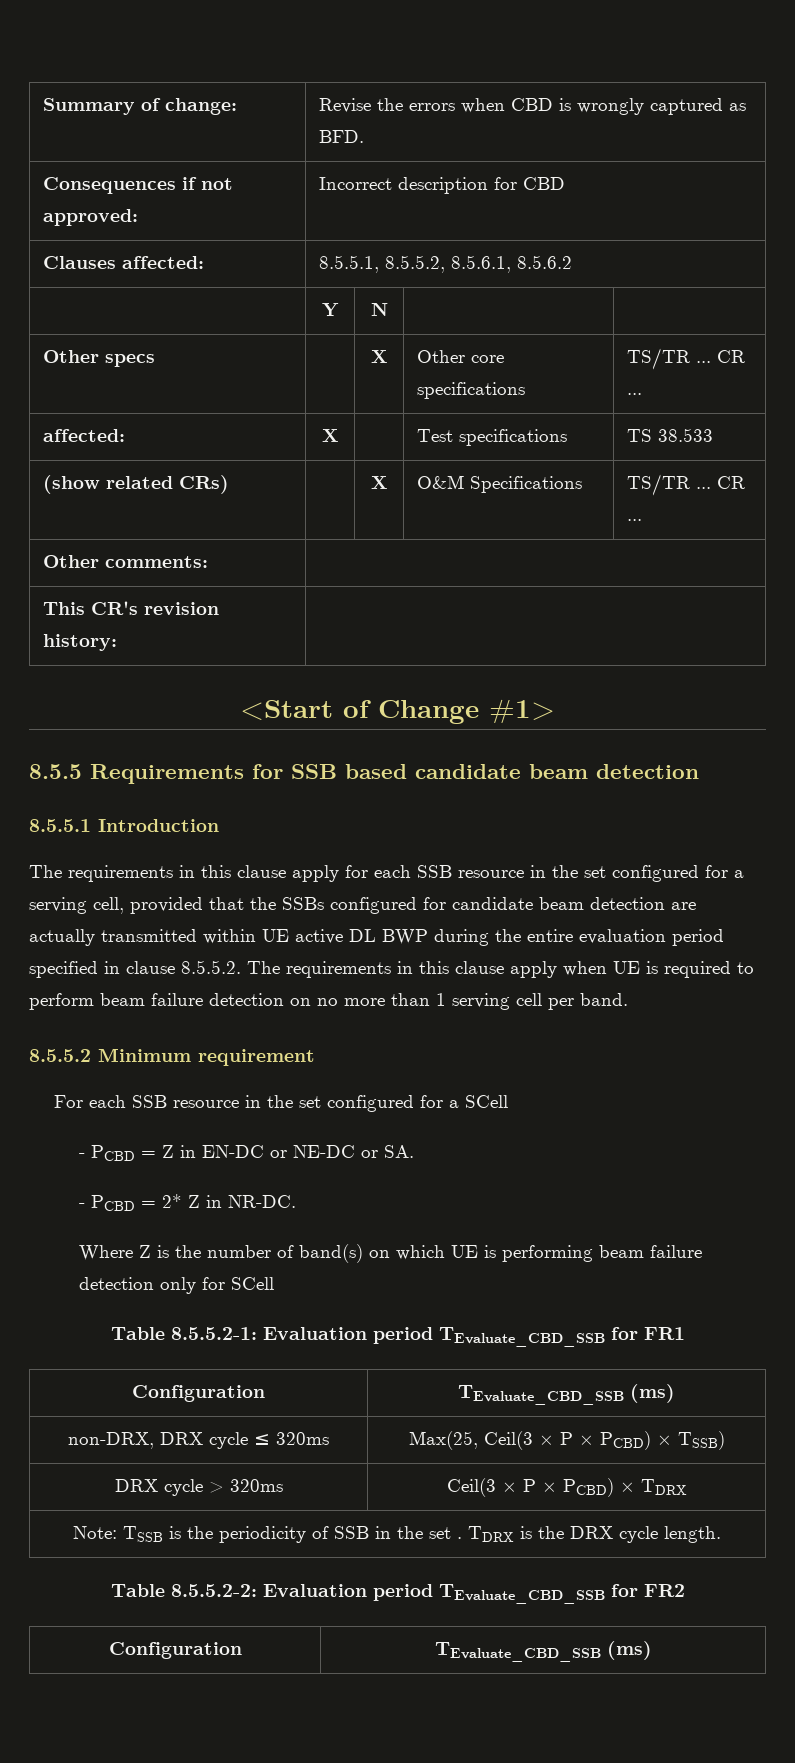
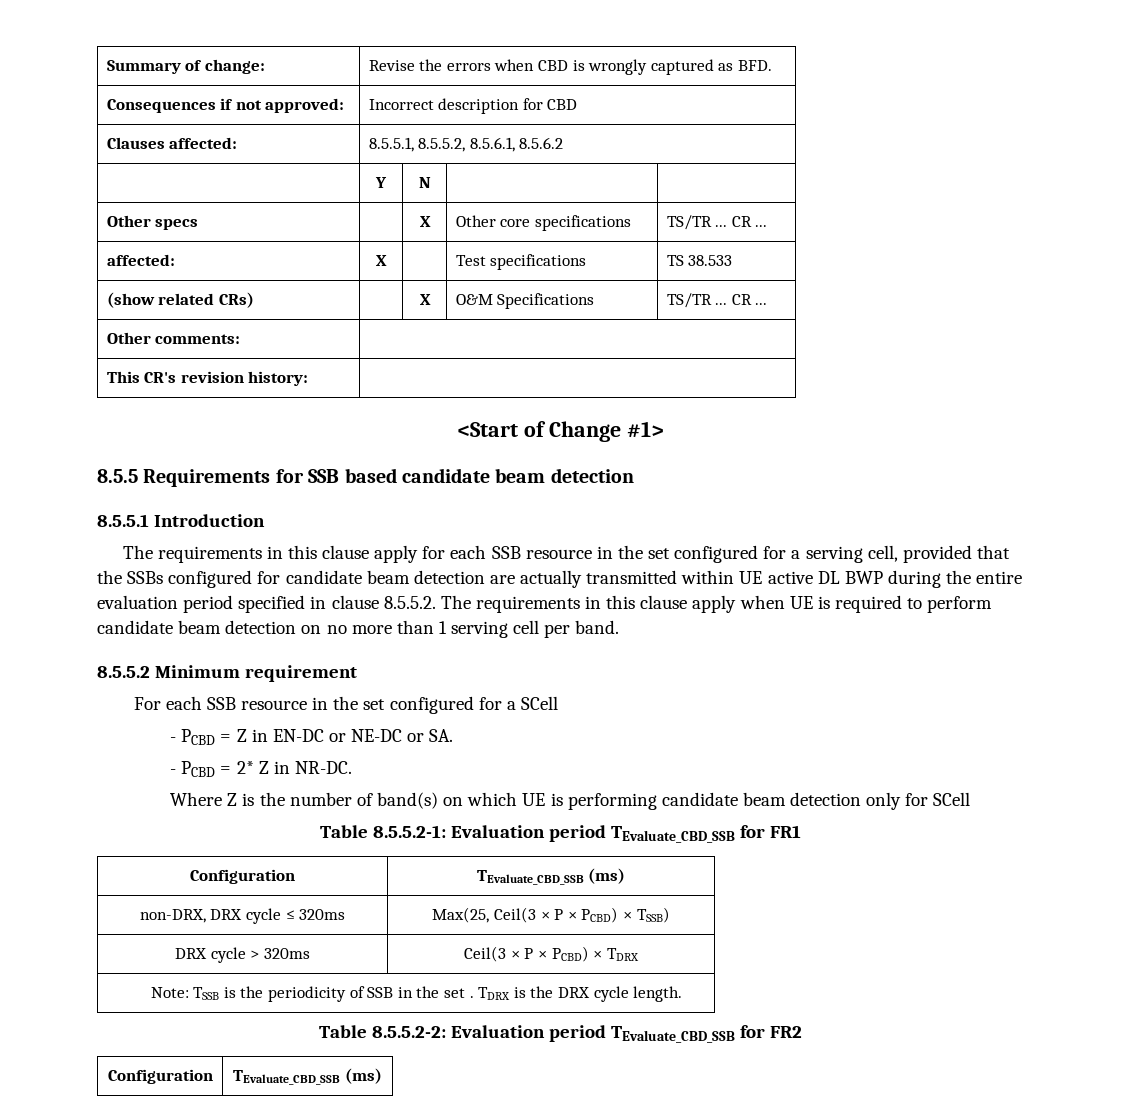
- The requirements in this clause apply for each SSB resource in the set configured for a serving cell, provided that the SSBs configured for candidate beam detection are actually transmitted within UE active DL BWP during the entire evaluation period specified in clause 8.5.5.2. The requirements in this clause apply when UE is required to perform beam failure detection on no more than 1 serving cell per band.
+ The requirements in this clause apply for each SSB resource in the set configured for a serving cell, provided that the SSBs configured for candidate beam detection are actually transmitted within UE active DL BWP during the entire evaluation period specified in clause 8.5.5.2. The requirements in this clause apply when UE is required to perform candidate beam detection on no more than 1 serving cell per band.
- Where Z is the number of band(s) on which UE is performing beam failure detection only for SCell
+ Where Z is the number of band(s) on which UE is performing candidate beam detection only for SCell

